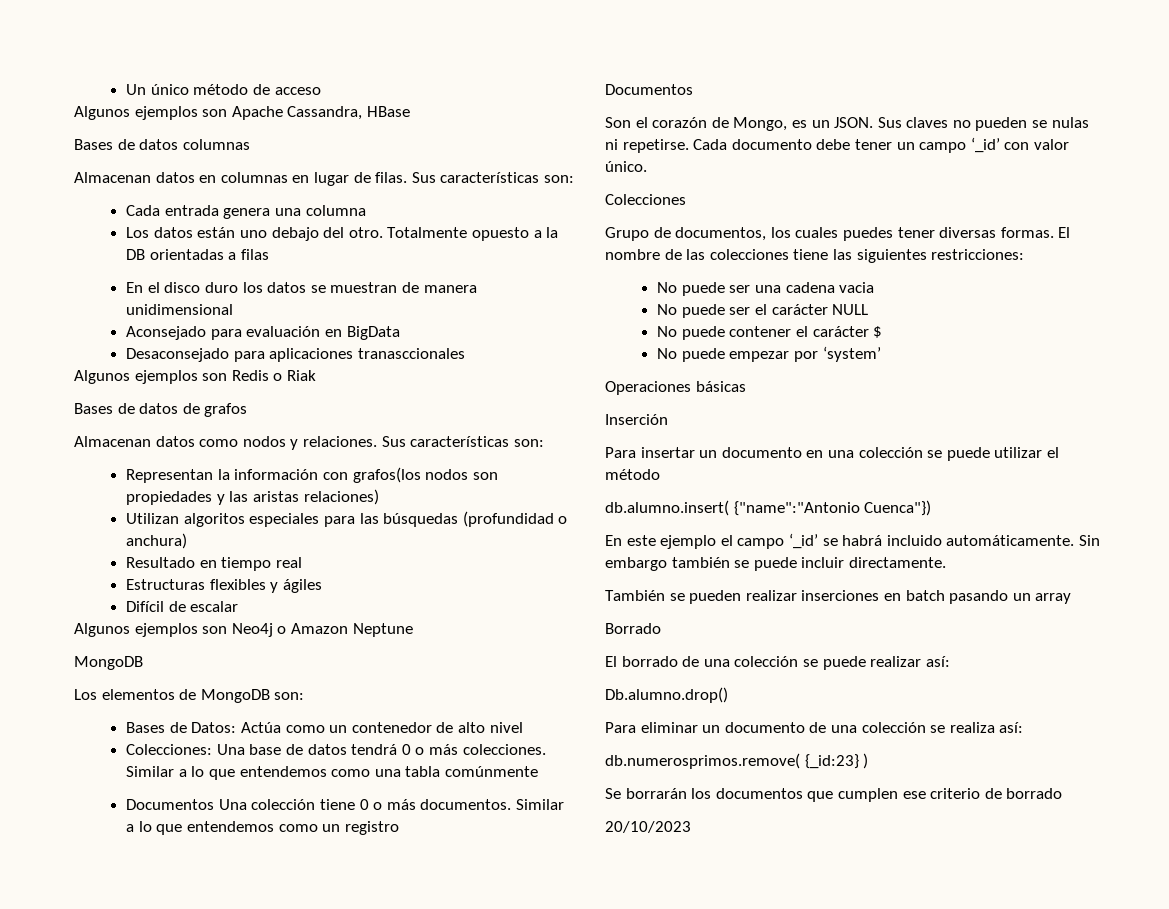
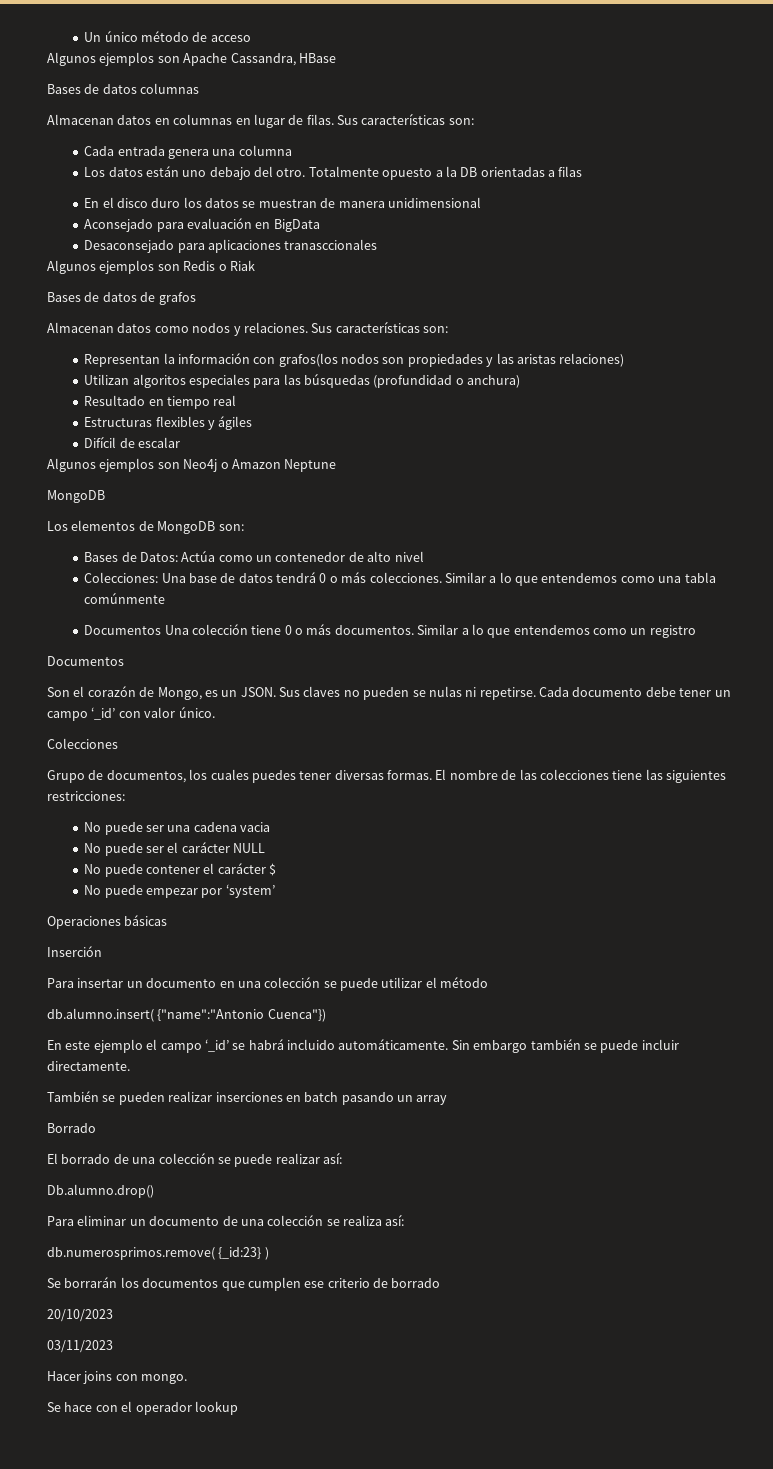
+ 03/11/2023
+ Hacer joins con mongo.
+ Se hace con el operador lookup

